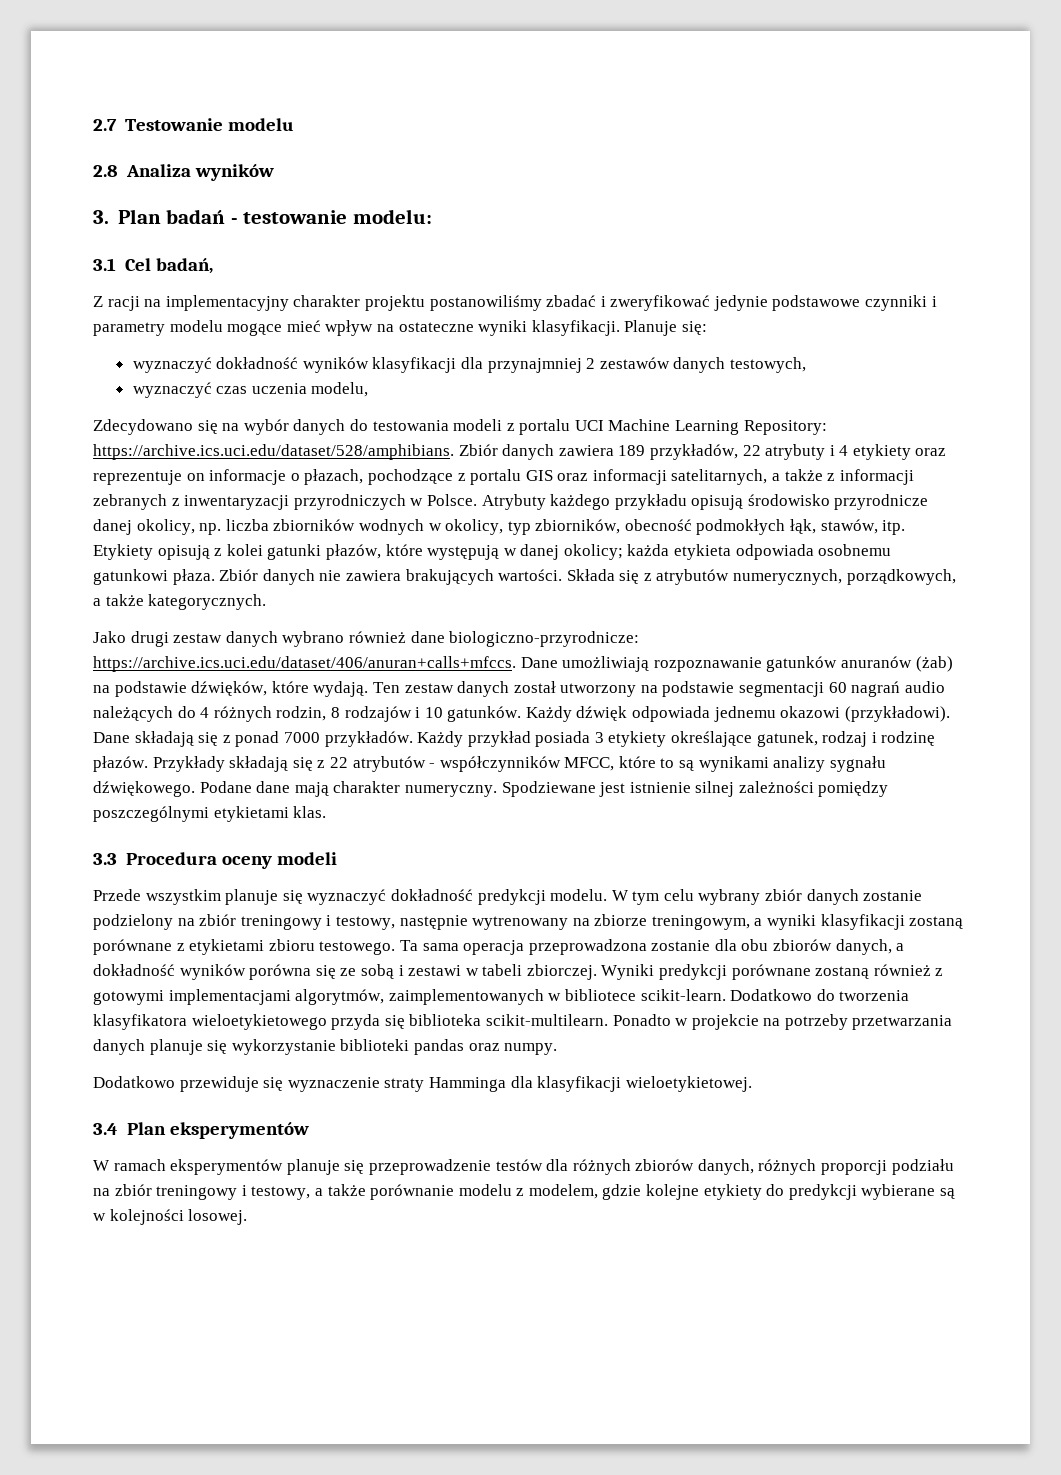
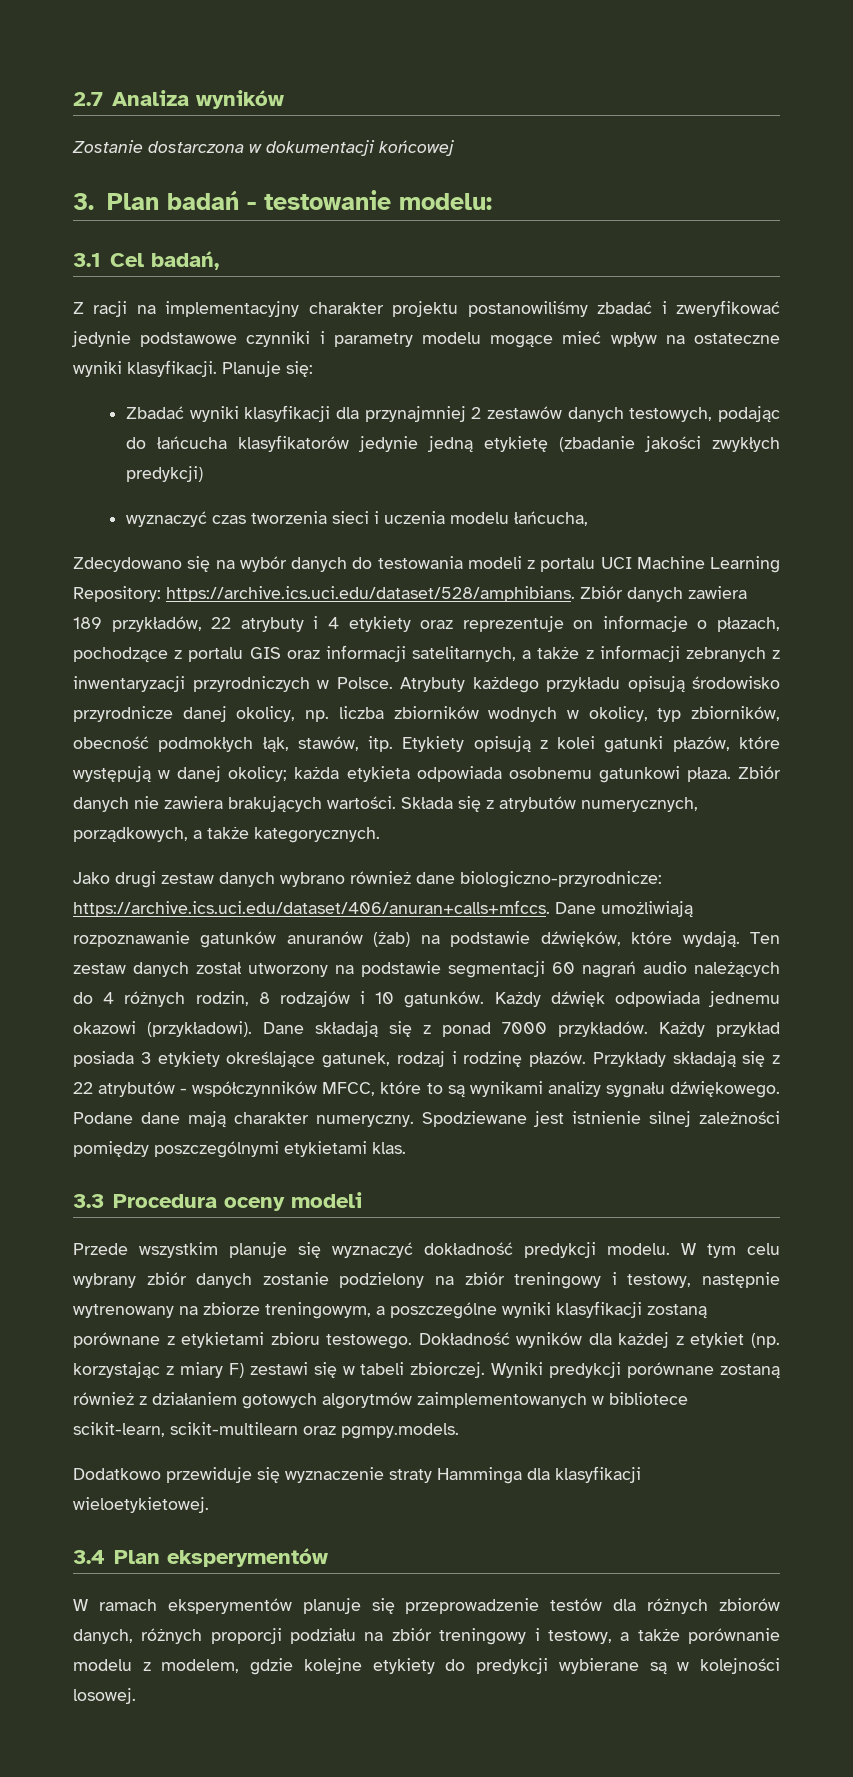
- 2.7 Testowanie modelu
- 2.8 Analiza wyników
+ 2.7 Analiza wyników
+ Zostanie dostarczona w dokumentacji końcowej
- wyznaczyć dokładność wyników klasyfikacji dla przynajmniej 2 zestawów danych testowych,
- wyznaczyć czas uczenia modelu,
+ Zbadać wyniki klasyfikacji dla przynajmniej 2 zestawów danych testowych, podając do łańcucha klasyfikatorów jedynie jedną etykietę (zbadanie jakości zwykłych predykcji)
+ wyznaczyć czas tworzenia sieci i uczenia modelu łańcucha,
- W tym celu wybrany zbiór danych zostanie podzielony na zbiór treningowy i testowy, następnie wytrenowany na zbiorze treningowym, a wyniki klasyfikacji zostaną porównane z etykietami zbioru testowego.
+ W tym celu wybrany zbiór danych zostanie podzielony na zbiór treningowy i testowy, następnie wytrenowany na zbiorze treningowym, a poszczególne wyniki klasyfikacji zostaną porównane z etykietami zbioru testowego.
- Ta sama operacja przeprowadzona zostanie dla obu zbiorów danych, a dokładność wyników porówna się ze sobą i zestawi w tabeli zbiorczej.
+ Dokładność wyników dla każdej z etykiet (np. korzystając z miary F) zestawi się w tabeli zbiorczej.
- Wyniki predykcji porównane zostaną również z gotowymi implementacjami algorytmów, zaimplementowanych w bibliotece scikit-learn. Dodatkowo do tworzenia klasyfikatora wieloetykietowego przyda się biblioteka scikit-multilearn. Ponadto w projekcie na potrzeby przetwarzania danych planuje się wykorzystanie biblioteki pandas oraz numpy.
+ Wyniki predykcji porównane zostaną również z działaniem gotowych algorytmów zaimplementowanych w bibliotece scikit-learn, scikit-multilearn oraz pgmpy.models.

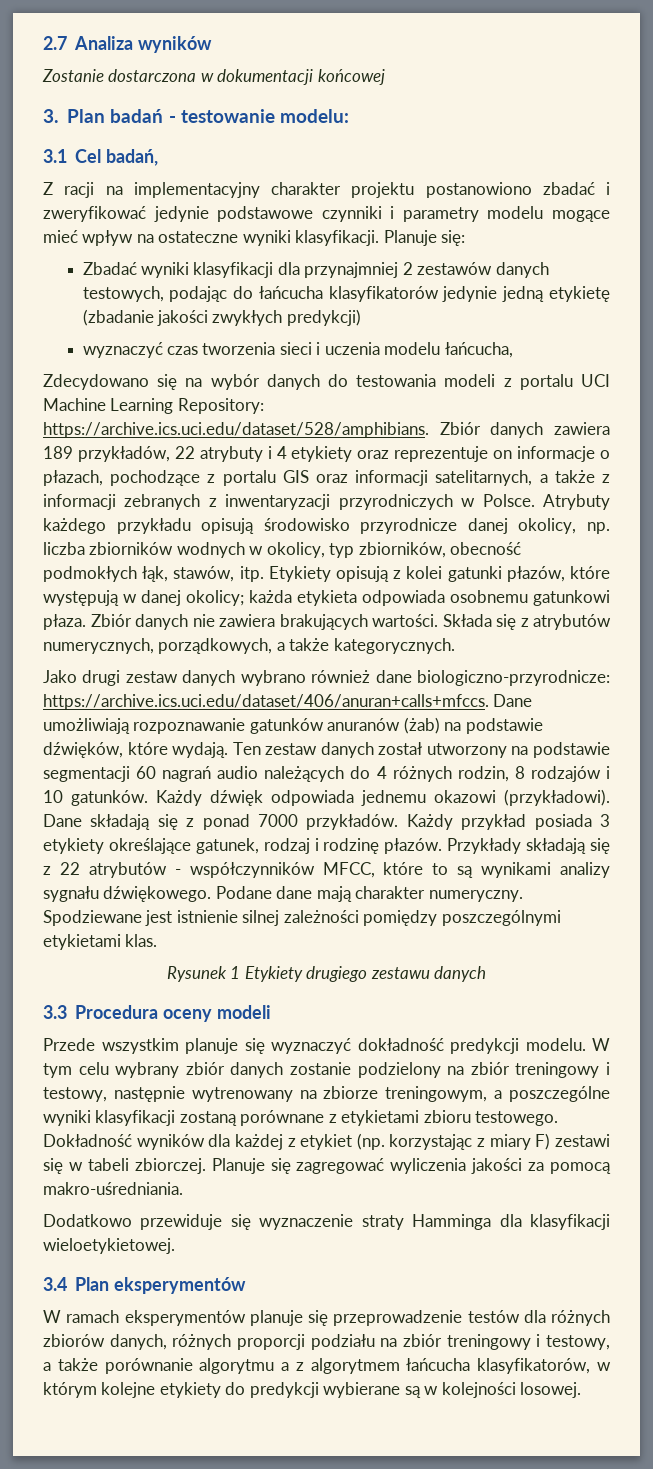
- Z racji na implementacyjny charakter projektu postanowiliśmy zbadać i zweryfikować jedynie podstawowe czynniki i parametry modelu mogące mieć wpływ na ostateczne wyniki klasyfikacji.
+ Z racji na implementacyjny charakter projektu postanowiono zbadać i zweryfikować jedynie podstawowe czynniki i parametry modelu mogące mieć wpływ na ostateczne wyniki klasyfikacji.
+ Rysunek 1 Etykiety drugiego zestawu danych
- Wyniki predykcji porównane zostaną również z działaniem gotowych algorytmów zaimplementowanych w bibliotece scikit-learn, scikit-multilearn oraz pgmpy.models.
+ Planuje się zagregować wyliczenia jakości za pomocą makro-uśredniania.
- W ramach eksperymentów planuje się przeprowadzenie testów dla różnych zbiorów danych, różnych proporcji podziału na zbiór treningowy i testowy, a także porównanie modelu z modelem, gdzie kolejne etykiety do predykcji wybierane są w kolejności losowej.
+ W ramach eksperymentów planuje się przeprowadzenie testów dla różnych zbiorów danych, różnych proporcji podziału na zbiór treningowy i testowy, a także porównanie algorytmu a z algorytmem łańcucha klasyfikatorów, w którym kolejne etykiety do predykcji wybierane są w kolejności losowej.

